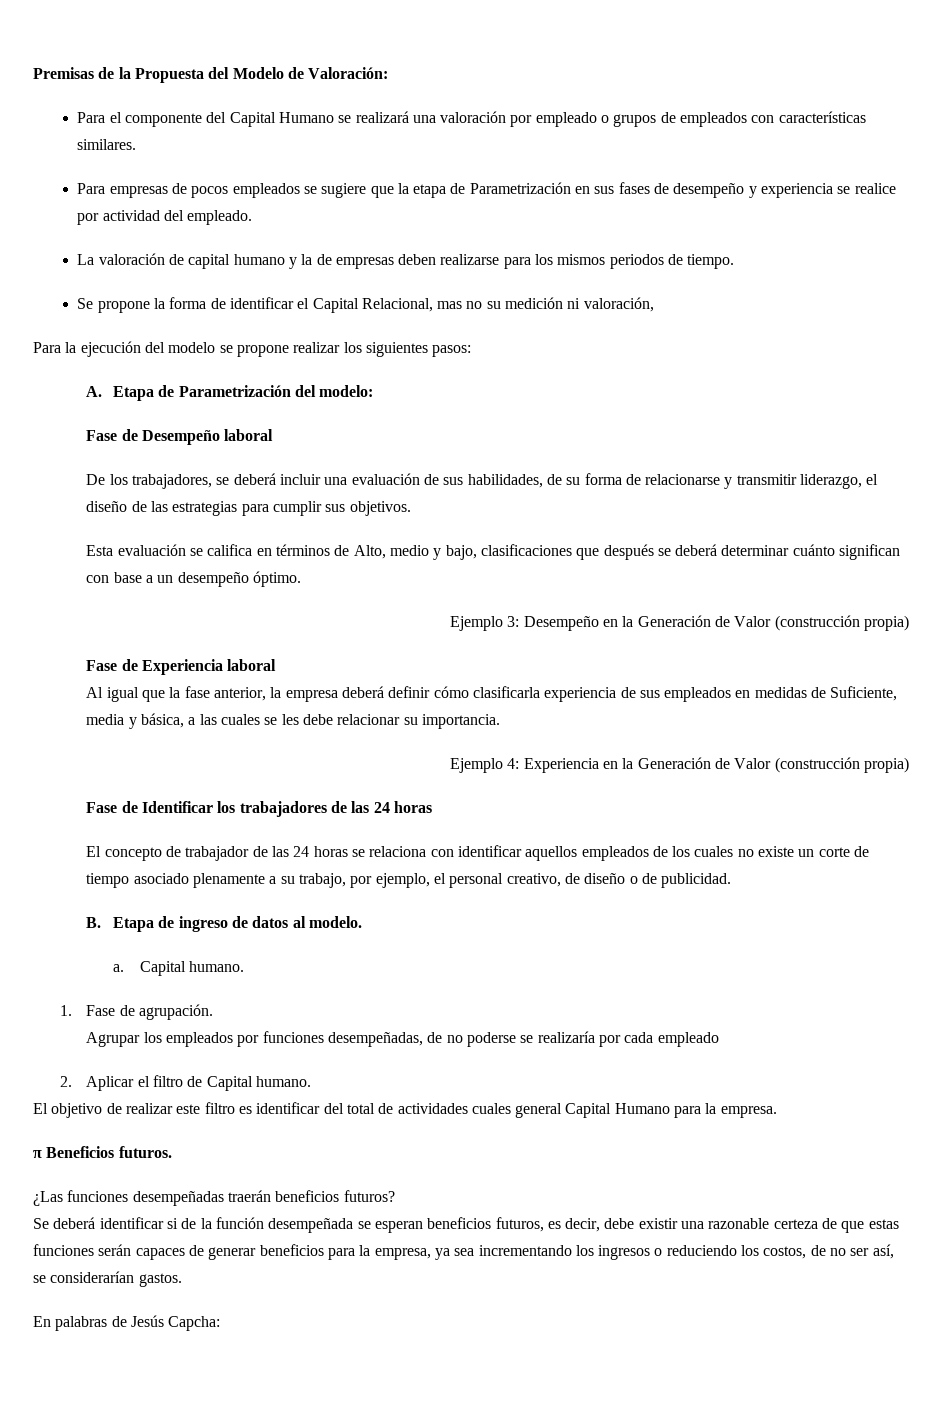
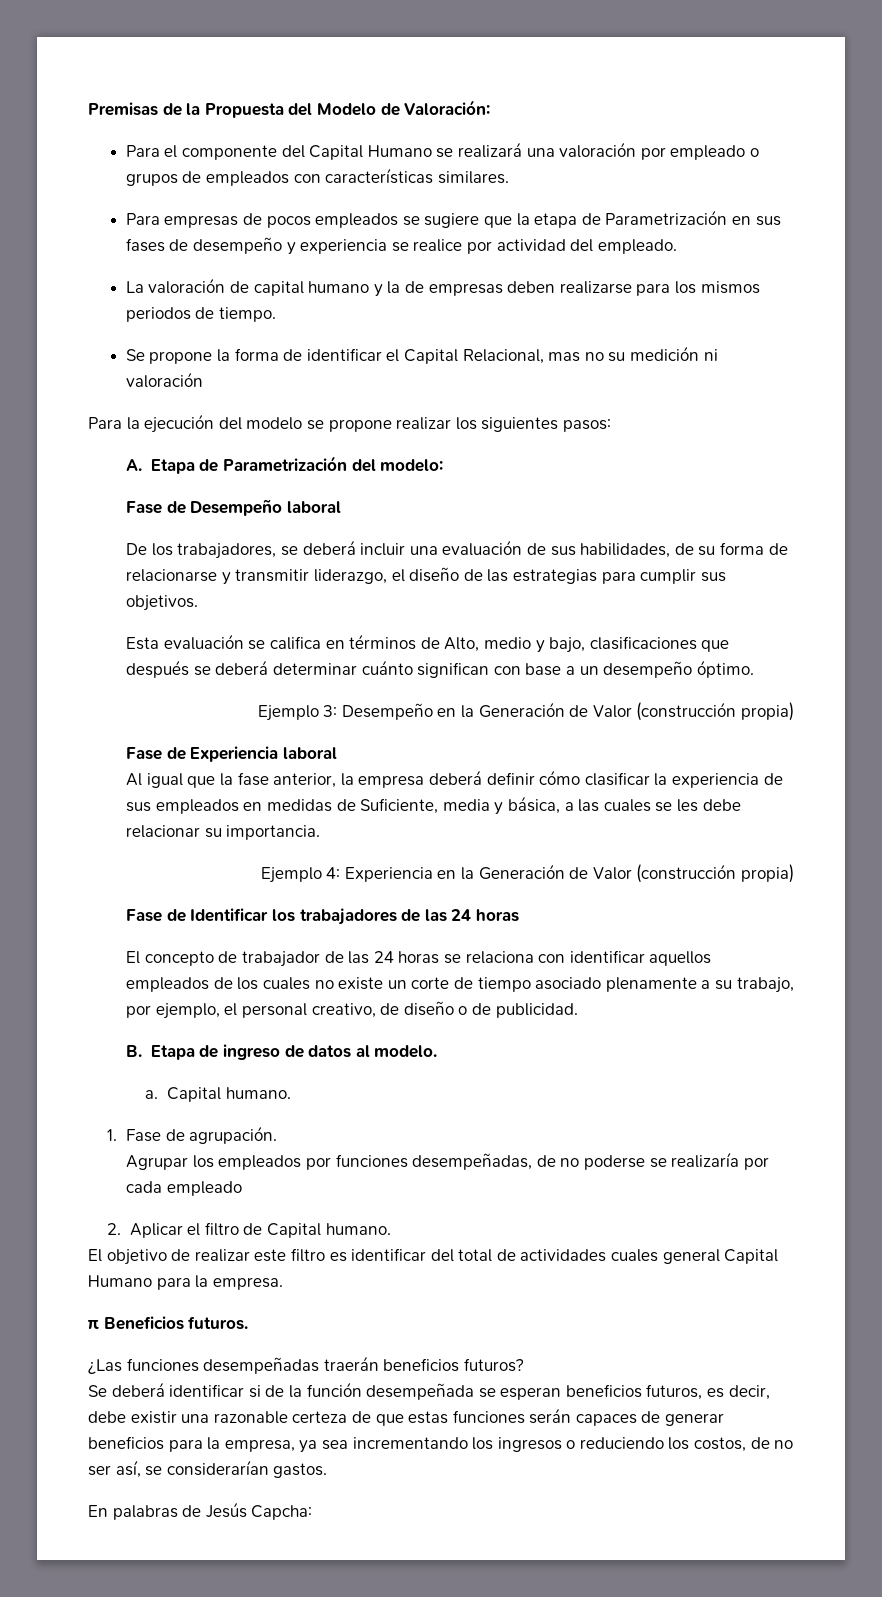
- Se propone la forma de identificar el Capital Relacional, mas no su medición ni valoración,
+ Se propone la forma de identificar el Capital Relacional, mas no su medición ni valoración
- Al igual que la fase anterior, la empresa deberá definir cómo clasificarla experiencia de sus empleados en medidas de Suficiente, media y básica, a las cuales se les debe relacionar su importancia.
+ Al igual que la fase anterior, la empresa deberá definir cómo clasificar la experiencia de sus empleados en medidas de Suficiente, media y básica, a las cuales se les debe relacionar su importancia.

